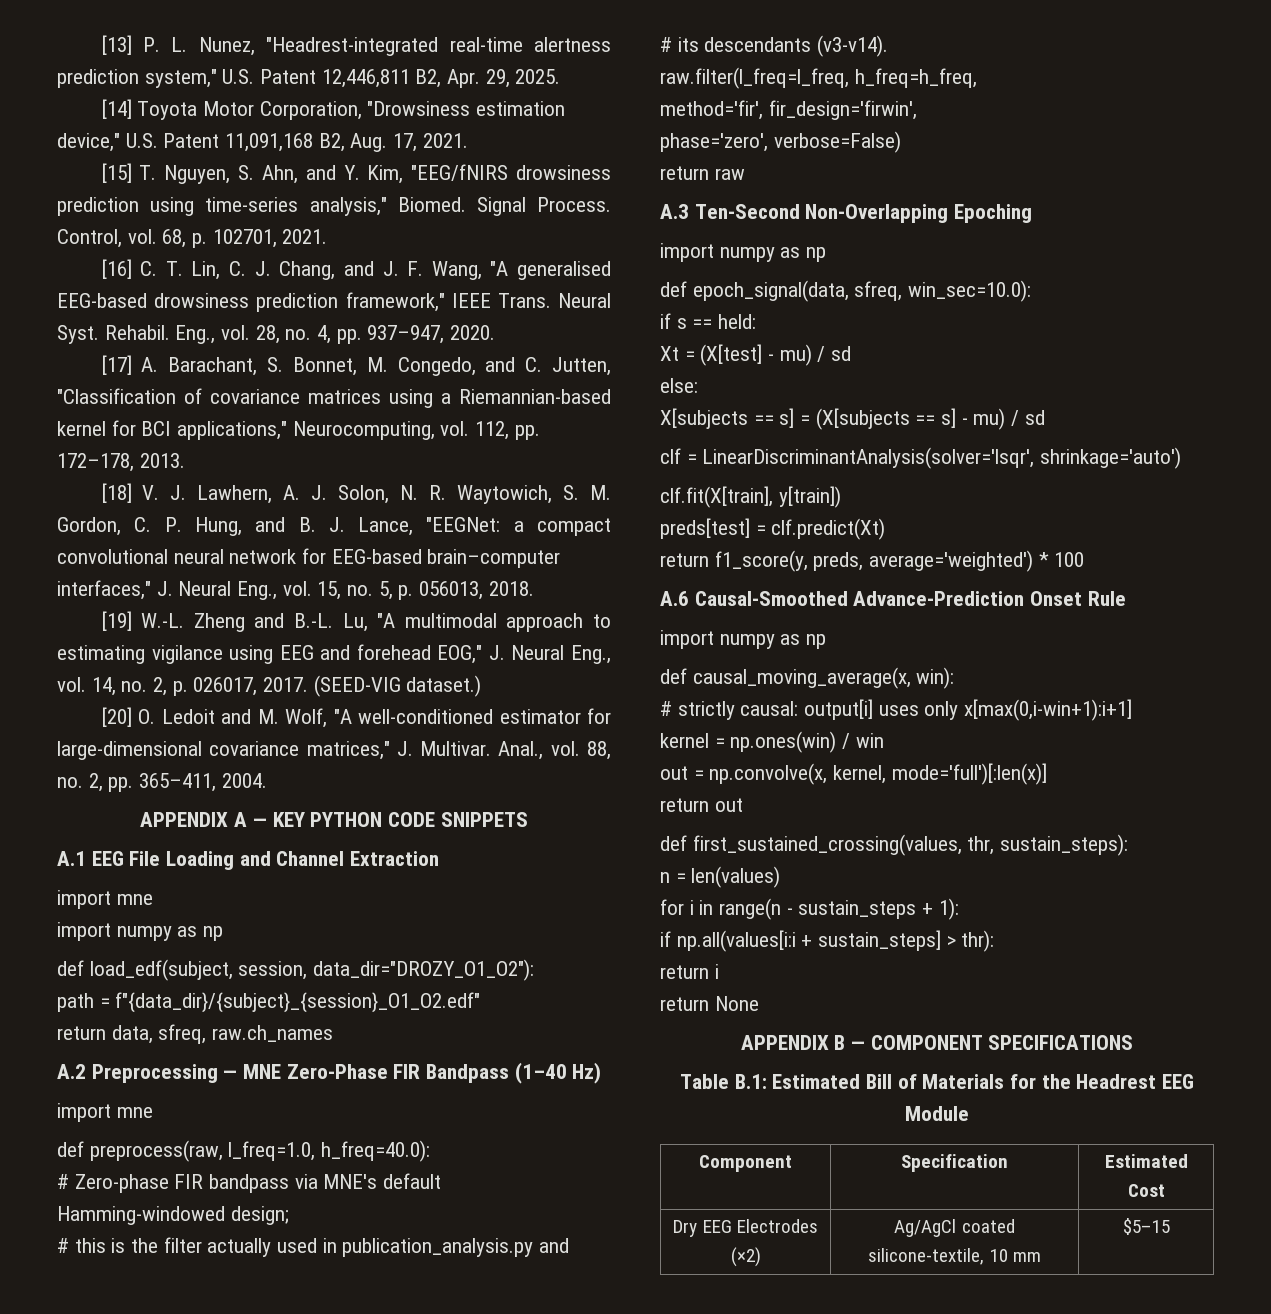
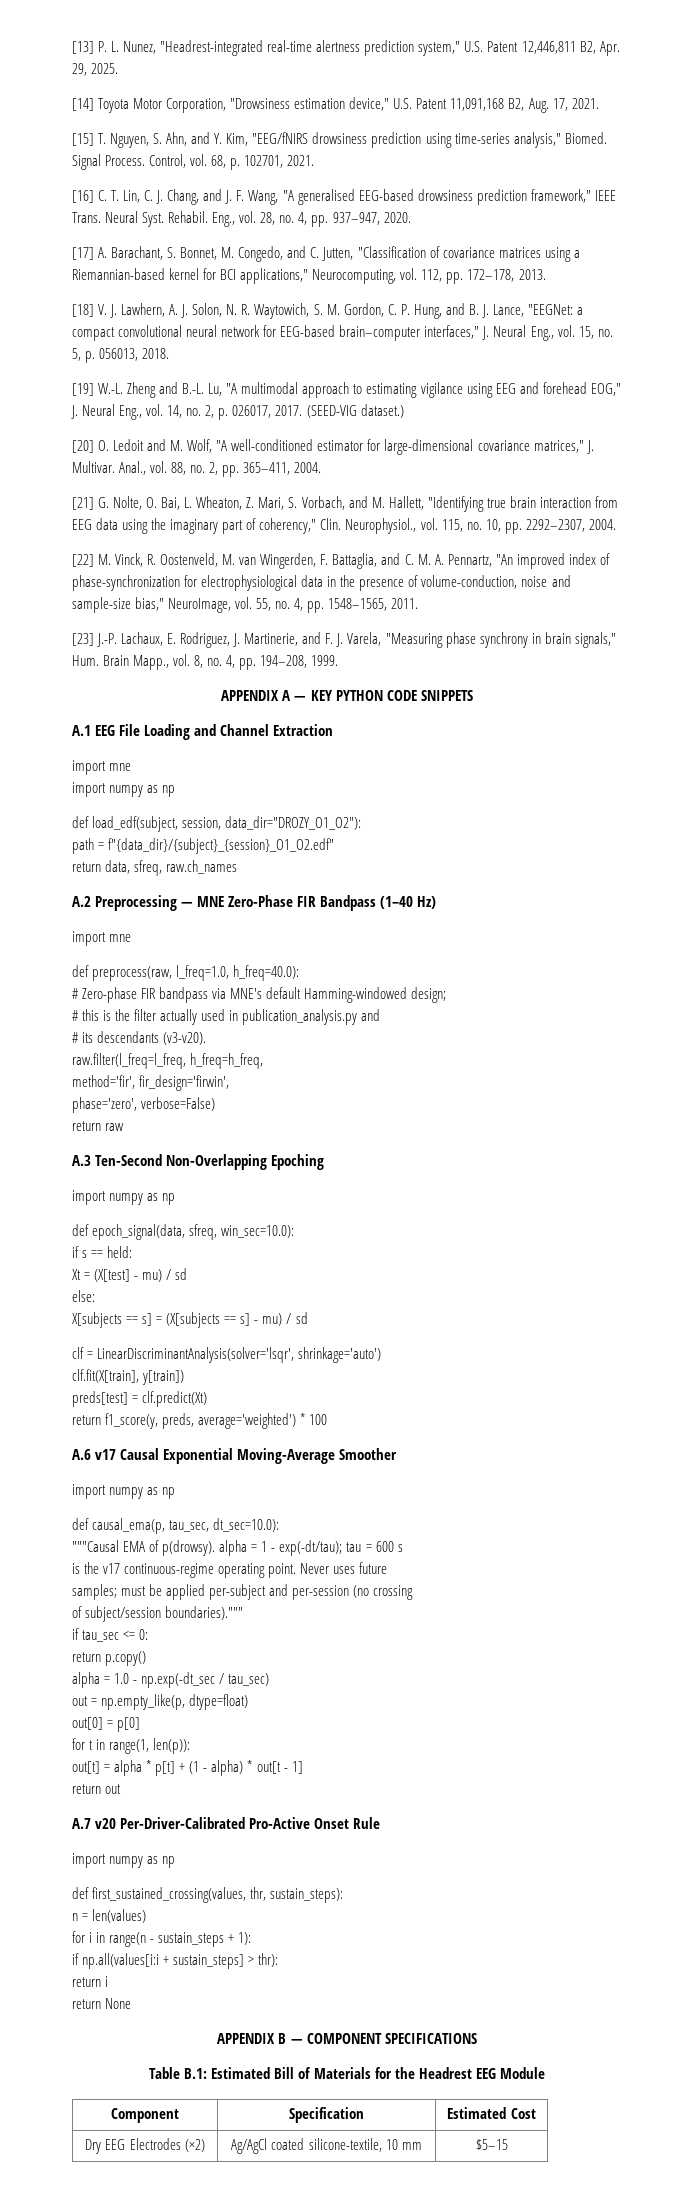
+ [21] G. Nolte, O. Bai, L. Wheaton, Z. Mari, S. Vorbach, and M. Hallett, "Identifying true brain interaction from EEG data using the imaginary part of coherency," Clin. Neurophysiol., vol. 115, no. 10, pp. 2292–2307, 2004.
+ [22] M. Vinck, R. Oostenveld, M. van Wingerden, F. Battaglia, and C. M. A. Pennartz, "An improved index of phase-synchronization for electrophysiological data in the presence of volume-conduction, noise and sample-size bias," NeuroImage, vol. 55, no. 4, pp. 1548–1565, 2011.
+ [23] J.-P. Lachaux, E. Rodriguez, J. Martinerie, and F. J. Varela, "Measuring phase synchrony in brain signals," Hum. Brain Mapp., vol. 8, no. 4, pp. 194–208, 1999.
- # its descendants (v3-v14).
+ # its descendants (v3-v20).
- A.6 Causal-Smoothed Advance-Prediction Onset Rule
+ A.6 v17 Causal Exponential Moving-Average Smoother
+ import numpy as np
+ def causal_ema(p, tau_sec, dt_sec=10.0):
+ """Causal EMA of p(drowsy). alpha = 1 - exp(-dt/tau); tau = 600 s
+ is the v17 continuous-regime operating point. Never uses future
+ samples; must be applied per-subject and per-session (no crossing
+ of subject/session boundaries)."""
+ if tau_sec <= 0:
+ return p.copy()
+ alpha = 1.0 - np.exp(-dt_sec / tau_sec)
+ out = np.empty_like(p, dtype=float)
+ out[0] = p[0]
+ for t in range(1, len(p)):
+ out[t] = alpha * p[t] + (1 - alpha) * out[t - 1]
+ return out
+ A.7 v20 Per-Driver-Calibrated Pro-Active Onset Rule
- def causal_moving_average(x, win):
- # strictly causal: output[i] uses only x[max(0,i-win+1):i+1]
- kernel = np.ones(win) / win
- out = np.convolve(x, kernel, mode='full')[:len(x)]
- return out

